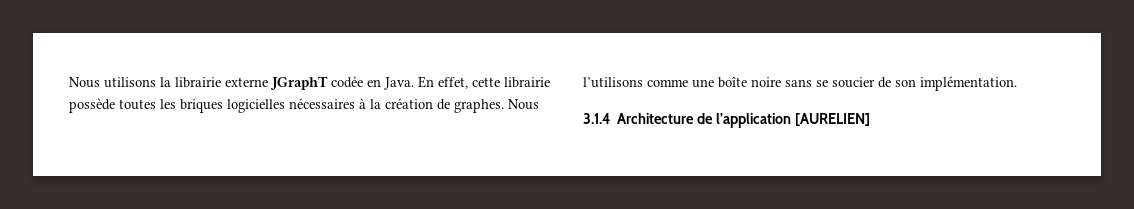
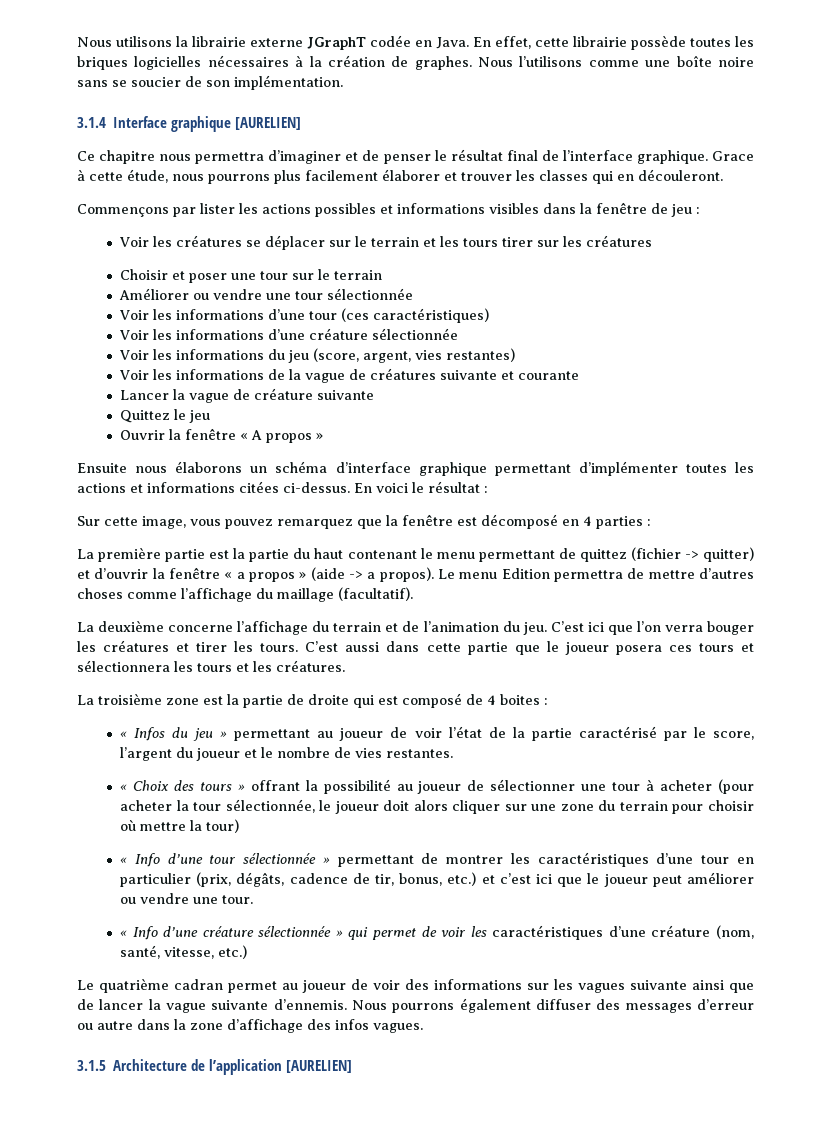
- 3.1.4 Architecture de l’application [AURELIEN]
+ 3.1.4 Interface graphique [AURELIEN]
+ Ce chapitre nous permettra d’imaginer et de penser le résultat final de l’interface graphique. Grace à cette étude, nous pourrons plus facilement élaborer et trouver les classes qui en découleront.
+ Commençons par lister les actions possibles et informations visibles dans la fenêtre de jeu :
+ Voir les créatures se déplacer sur le terrain et les tours tirer sur les créatures
+ Choisir et poser une tour sur le terrain
+ Améliorer ou vendre une tour sélectionnée
+ Voir les informations d’une tour (ces caractéristiques)
+ Voir les informations d’une créature sélectionnée
+ Voir les informations du jeu (score, argent, vies restantes)
+ Voir les informations de la vague de créatures suivante et courante
+ Lancer la vague de créature suivante
+ Quittez le jeu
+ Ouvrir la fenêtre « A propos »
+ Ensuite nous élaborons un schéma d’interface graphique permettant d’implémenter toutes les actions et informations citées ci-dessus. En voici le résultat :
+ Sur cette image, vous pouvez remarquez que la fenêtre est décomposé en 4 parties :
+ La première partie est la partie du haut contenant le menu permettant de quittez (fichier -> quitter) et d’ouvrir la fenêtre « a propos » (aide -> a propos). Le menu Edition permettra de mettre d’autres choses comme l’affichage du maillage (facultatif).
+ La deuxième concerne l’affichage du terrain et de l’animation du jeu. C’est ici que l’on verra bouger les créatures et tirer les tours. C’est aussi dans cette partie que le joueur posera ces tours et sélectionnera les tours et les créatures.
+ La troisième zone est la partie de droite qui est composé de 4 boites :
+ « Infos du jeu » permettant au joueur de voir l’état de la partie caractérisé par le score, l’argent du joueur et le nombre de vies restantes.
+ « Choix des tours » offrant la possibilité au joueur de sélectionner une tour à acheter (pour acheter la tour sélectionnée, le joueur doit alors cliquer sur une zone du terrain pour choisir où mettre la tour)
+ « Info d’une tour sélectionnée » permettant de montrer les caractéristiques d’une tour en particulier (prix, dégâts, cadence de tir, bonus, etc.) et c’est ici que le joueur peut améliorer ou vendre une tour.
+ « Info d’une créature sélectionnée » qui permet de voir les caractéristiques d’une créature (nom, santé, vitesse, etc.)
+ Le quatrième cadran permet au joueur de voir des informations sur les vagues suivante ainsi que de lancer la vague suivante d’ennemis. Nous pourrons également diffuser des messages d’erreur ou autre dans la zone d’affichage des infos vagues.
+ 3.1.5 Architecture de l’application [AURELIEN]

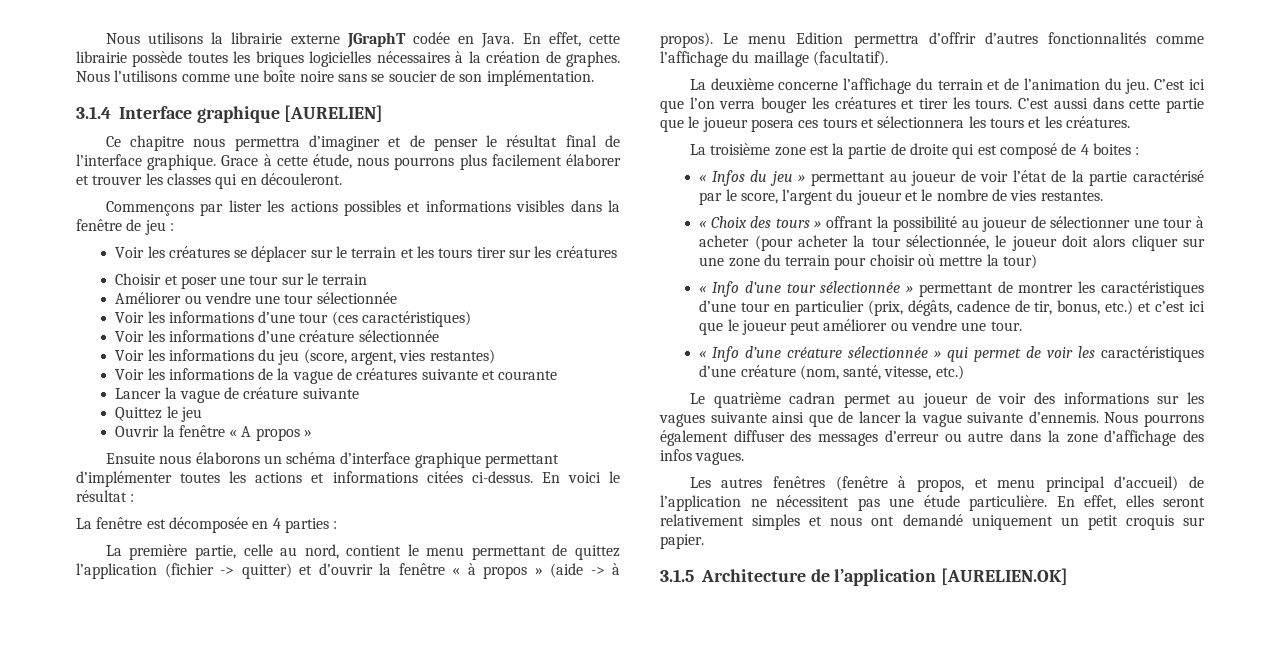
- Sur cette image, vous pouvez remarquez que la fenêtre est décomposé en 4 parties :
+ La fenêtre est décomposée en 4 parties :
- La première partie est la partie du haut contenant le menu permettant de quittez (fichier -> quitter) et d’ouvrir la fenêtre « a propos » (aide -> a propos).
+ La première partie, celle au nord, contient le menu permettant de quittez l’application (fichier -> quitter) et d’ouvrir la fenêtre « à propos » (aide -> à propos).
- Le menu Edition permettra de mettre d’autres choses comme l’affichage du maillage (facultatif).
+ Le menu Edition permettra d’offrir d’autres fonctionnalités comme l’affichage du maillage (facultatif).
+ Les autres fenêtres (fenêtre à propos, et menu principal d’accueil) de l’application ne nécessitent pas une étude particulière. En effet, elles seront relativement simples et nous ont demandé uniquement un petit croquis sur papier.
- 3.1.5 Architecture de l’application [AURELIEN]
+ 3.1.5 Architecture de l’application [AURELIEN.OK]

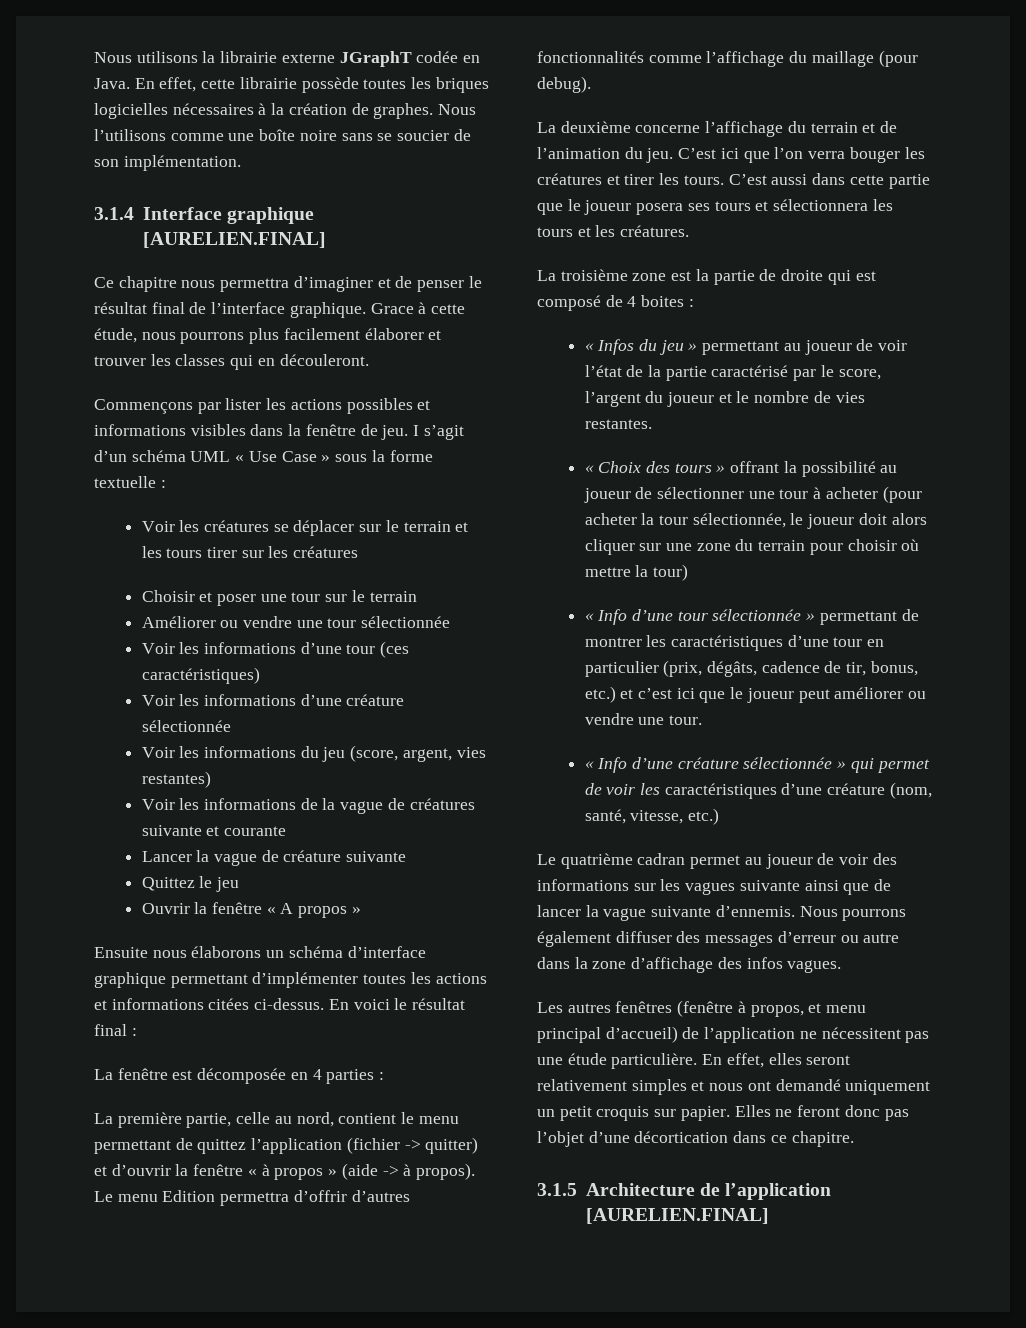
- 3.1.4 Interface graphique [AURELIEN]
+ 3.1.4 Interface graphique [AURELIEN.FINAL]
- Commençons par lister les actions possibles et informations visibles dans la fenêtre de jeu :
+ Commençons par lister les actions possibles et informations visibles dans la fenêtre de jeu. I s’agit d’un schéma UML « Use Case » sous la forme textuelle :
- En voici le résultat :
+ En voici le résultat final :
- Le menu Edition permettra d’offrir d’autres fonctionnalités comme l’affichage du maillage (facultatif).
+ Le menu Edition permettra d’offrir d’autres fonctionnalités comme l’affichage du maillage (pour debug).
- C’est aussi dans cette partie que le joueur posera ces tours et sélectionnera les tours et les créatures.
+ C’est aussi dans cette partie que le joueur posera ses tours et sélectionnera les tours et les créatures.
+ Elles ne feront donc pas l’objet d’une décortication dans ce chapitre.
- 3.1.5 Architecture de l’application [AURELIEN.OK]
+ 3.1.5 Architecture de l’application [AURELIEN.FINAL]

